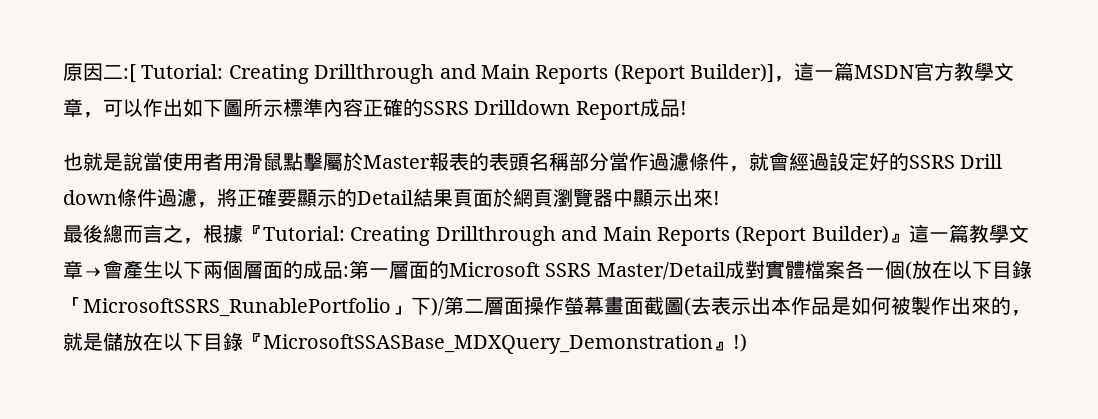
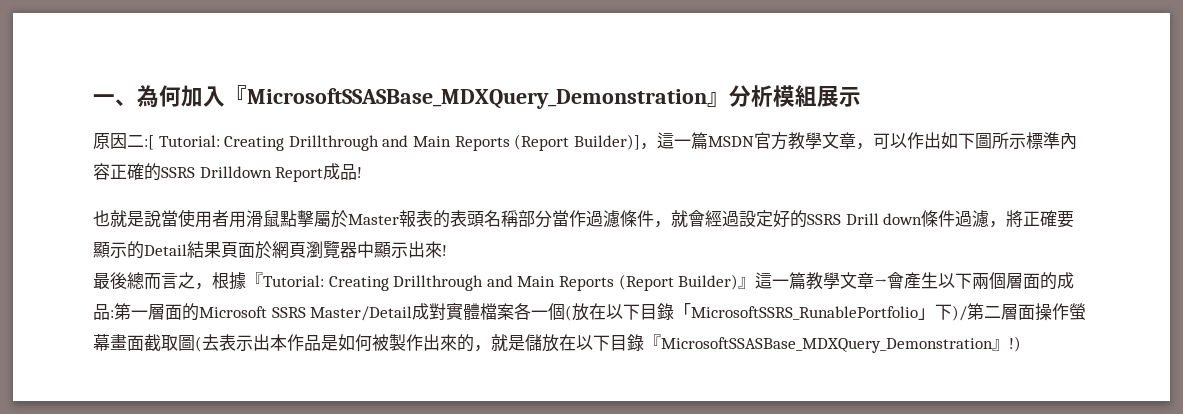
+ 一、為何加入『MicrosoftSSASBase_MDXQuery_Demonstration』分析模組展示
- 第一層面的Microsoft SSRS Master/Detail成對實體檔案各一個(放在以下目錄「MicrosoftSSRS_RunablePortfolio」下)/第二層面操作螢幕畫面截圖(去表示出本作品是如何被製作出來的，就是儲放在以下目錄『MicrosoftSSASBase_MDXQuery_Demonstration』!)
+ 第一層面的Microsoft SSRS Master/Detail成對實體檔案各一個(放在以下目錄「MicrosoftSSRS_RunablePortfolio」下)/第二層面操作螢幕畫面截取圖(去表示出本作品是如何被製作出來的，就是儲放在以下目錄『MicrosoftSSASBase_MDXQuery_Demonstration』!)

